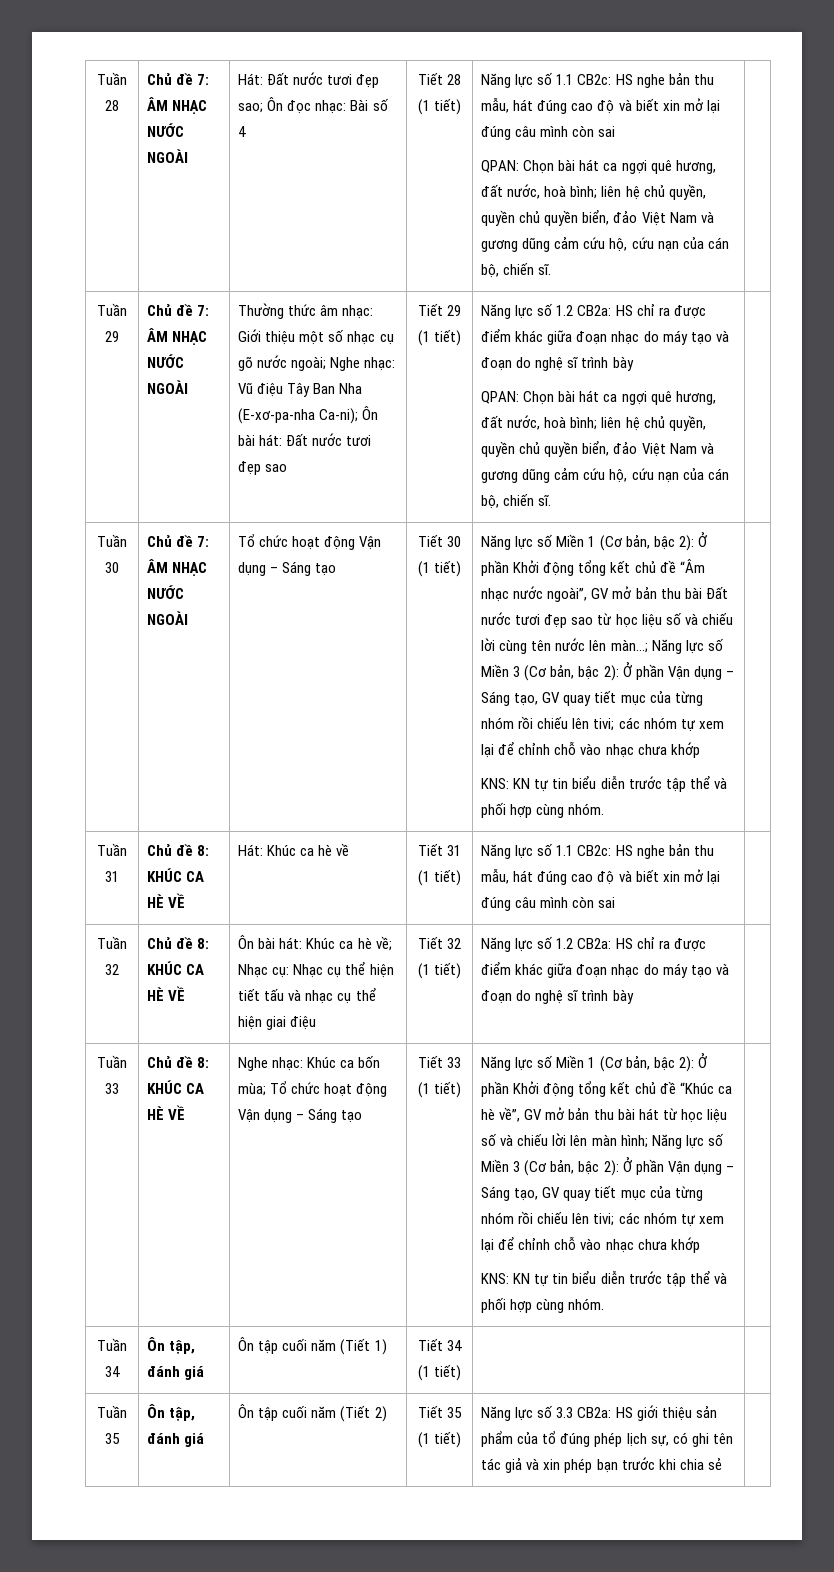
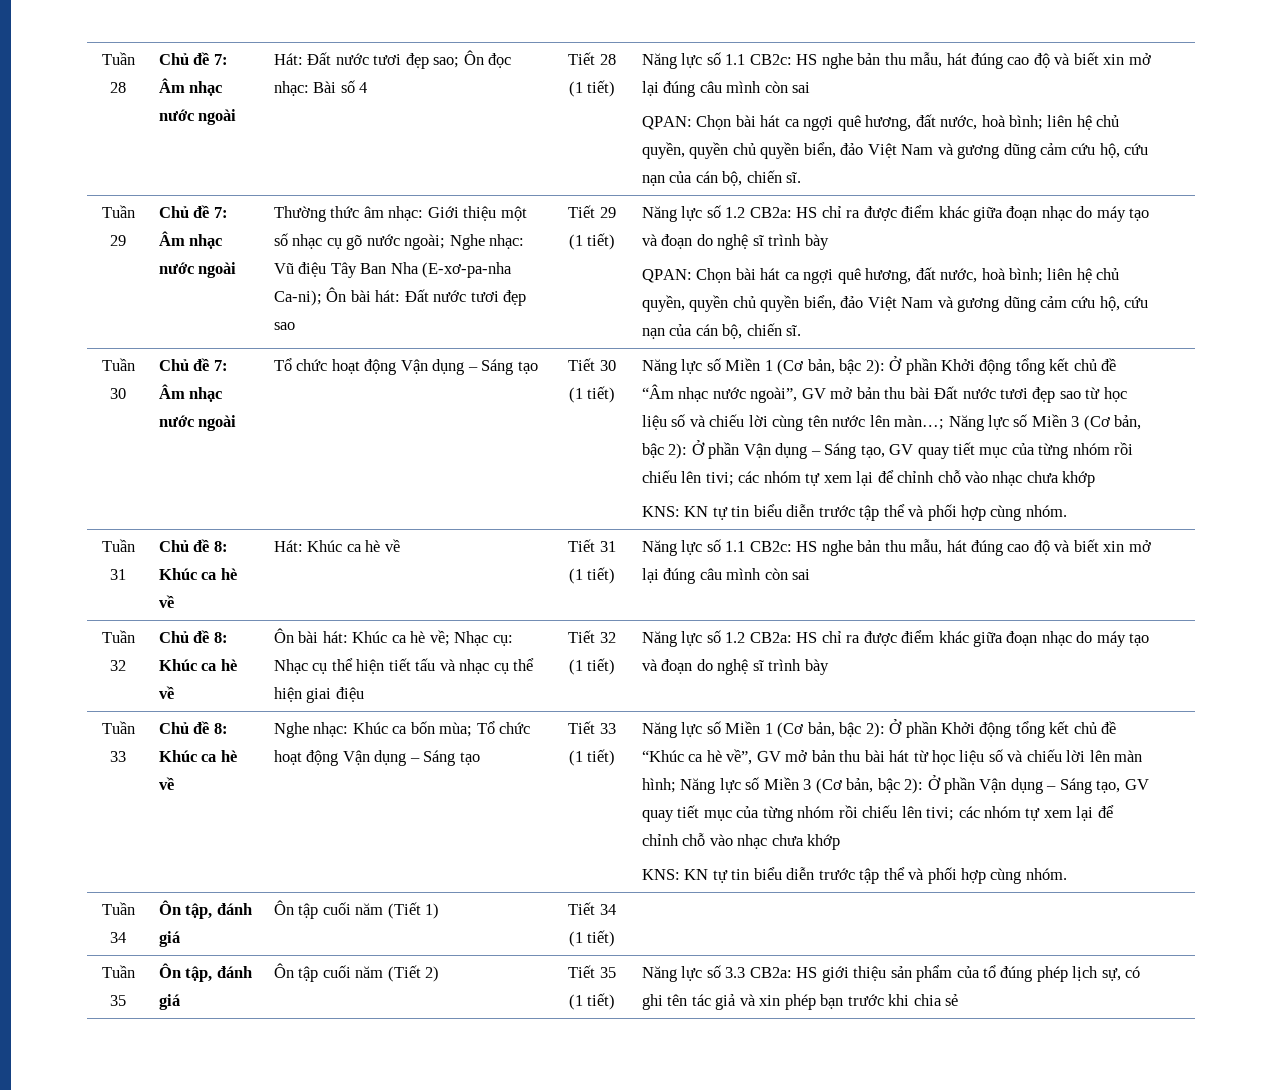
- Tuần 28 | Chủ đề 7: ÂM NHẠC NƯỚC NGOÀI
+ Tuần 28 | Chủ đề 7: Âm nhạc nước ngoài
- Tuần 29 | Chủ đề 7: ÂM NHẠC NƯỚC NGOÀI
+ Tuần 29 | Chủ đề 7: Âm nhạc nước ngoài
- Tuần 30 | Chủ đề 7: ÂM NHẠC NƯỚC NGOÀI
+ Tuần 30 | Chủ đề 7: Âm nhạc nước ngoài
- Tuần 31 | Chủ đề 8: KHÚC CA HÈ VỀ
+ Tuần 31 | Chủ đề 8: Khúc ca hè về
- Tuần 32 | Chủ đề 8: KHÚC CA HÈ VỀ
+ Tuần 32 | Chủ đề 8: Khúc ca hè về
- Tuần 33 | Chủ đề 8: KHÚC CA HÈ VỀ
+ Tuần 33 | Chủ đề 8: Khúc ca hè về

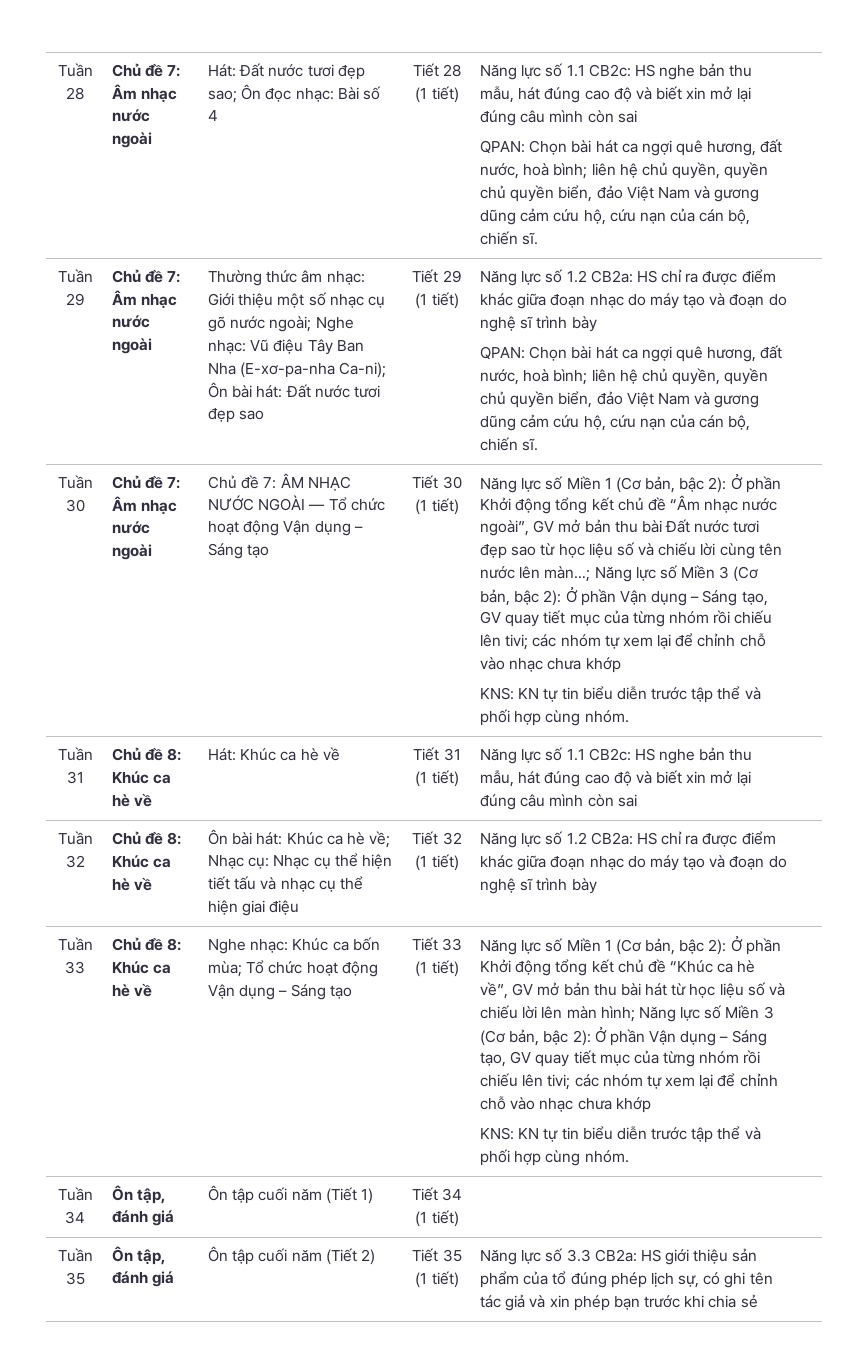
- Chủ đề 7: Âm nhạc nước ngoài | Tổ chức hoạt động Vận dụng – Sáng tạo
+ Chủ đề 7: Âm nhạc nước ngoài | Chủ đề 7: ÂM NHẠC NƯỚC NGOÀI — Tổ chức hoạt động Vận dụng – Sáng tạo

